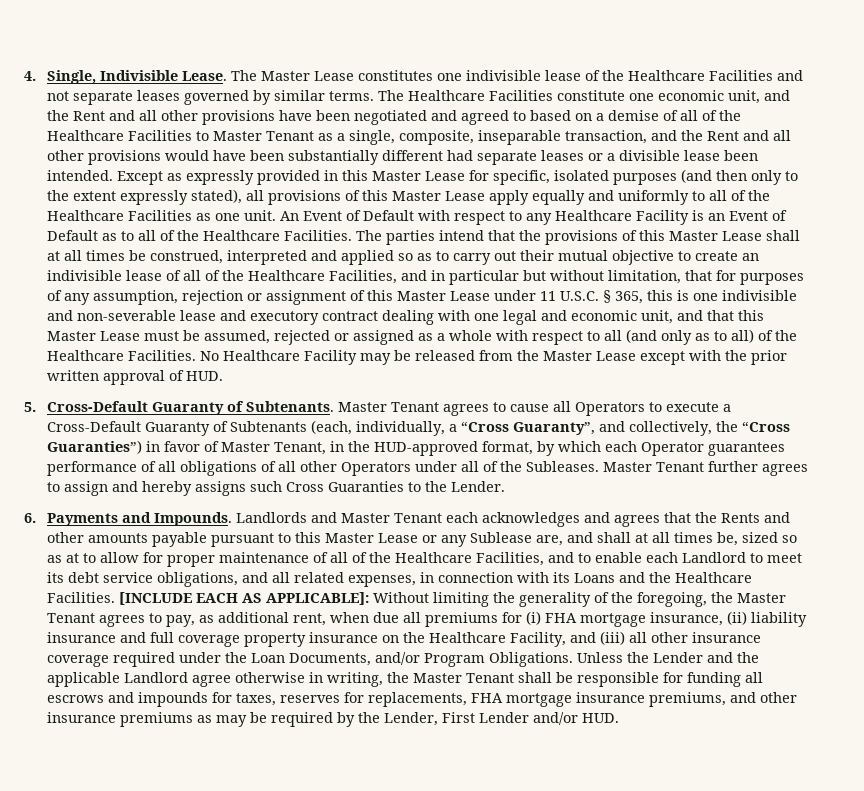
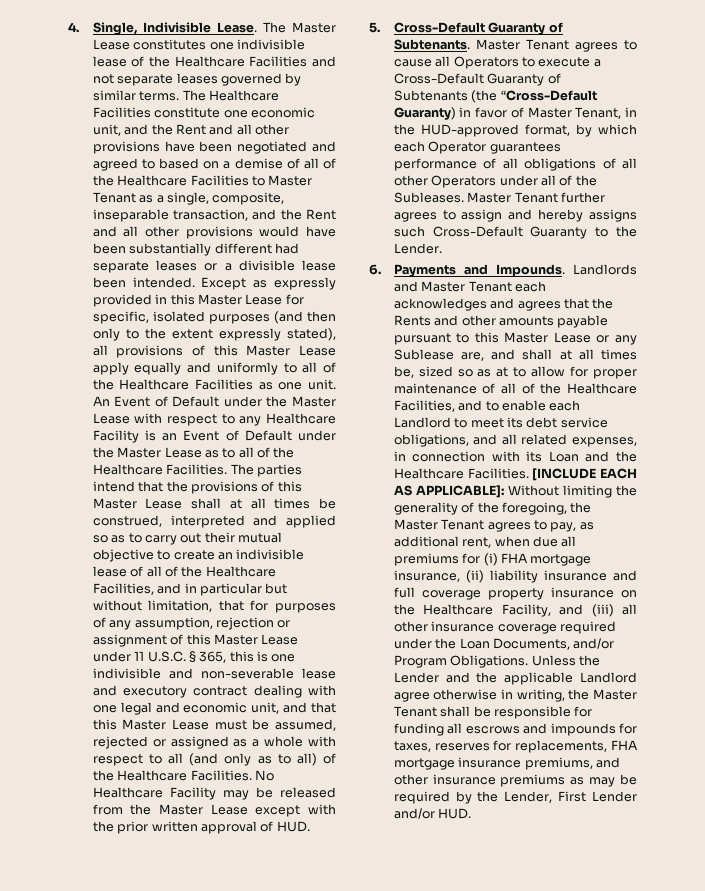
- An Event of Default with respect to any Healthcare Facility is an Event of Default as to all of the Healthcare Facilities.
+ An Event of Default under the Master Lease with respect to any Healthcare Facility is an Event of Default under the Master Lease as to all of the Healthcare Facilities.
- Master Tenant agrees to cause all Operators to execute a Cross-Default Guaranty of Subtenants (each, individually, a “Cross Guaranty”, and collectively, the “Cross Guaranties”) in favor of Master Tenant, in the HUD-approved format, by which each Operator guarantees performance of all obligations of all other Operators under all of the Subleases.
+ Master Tenant agrees to cause all Operators to execute a Cross-Default Guaranty of Subtenants (the “Cross-Default Guaranty) in favor of Master Tenant, in the HUD-approved format, by which each Operator guarantees performance of all obligations of all other Operators under all of the Subleases.
- Master Tenant further agrees to assign and hereby assigns such Cross Guaranties to the Lender.
+ Master Tenant further agrees to assign and hereby assigns such Cross-Default Guaranty to the Lender.
- Landlords and Master Tenant each acknowledges and agrees that the Rents and other amounts payable pursuant to this Master Lease or any Sublease are, and shall at all times be, sized so as at to allow for proper maintenance of all of the Healthcare Facilities, and to enable each Landlord to meet its debt service obligations, and all related expenses, in connection with its Loans and the Healthcare Facilities.
+ Landlords and Master Tenant each acknowledges and agrees that the Rents and other amounts payable pursuant to this Master Lease or any Sublease are, and shall at all times be, sized so as at to allow for proper maintenance of all of the Healthcare Facilities, and to enable each Landlord to meet its debt service obligations, and all related expenses, in connection with its Loan and the Healthcare Facilities.

